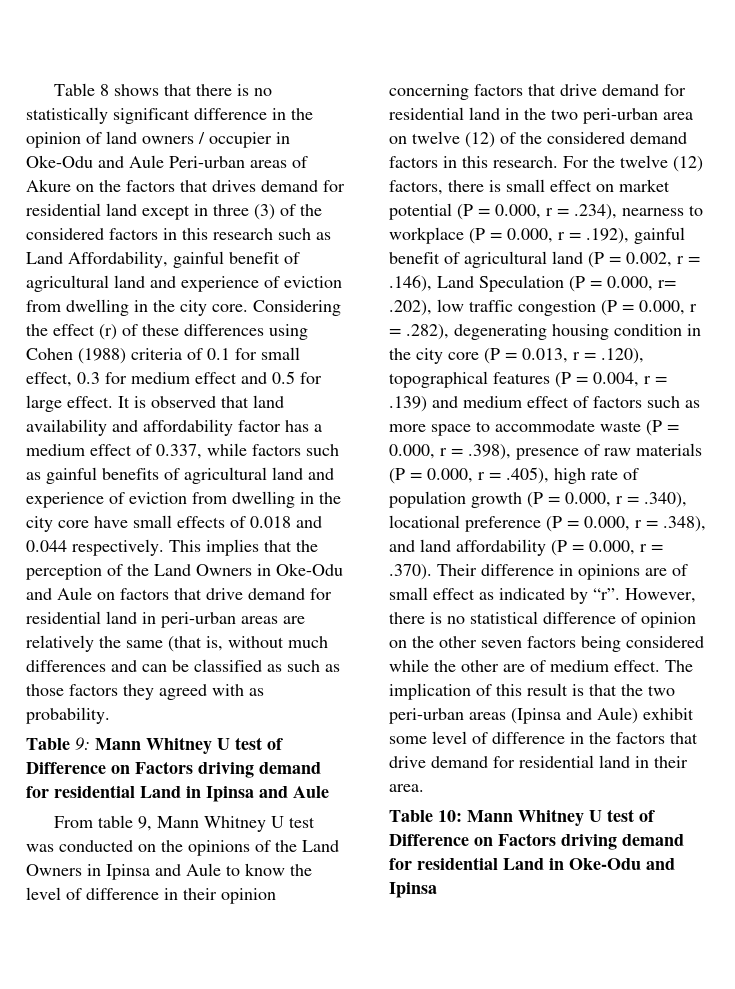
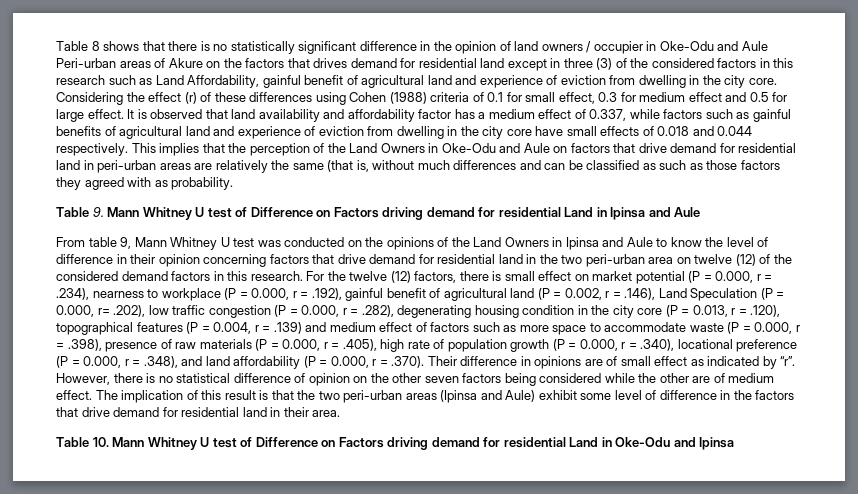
- Table 9: Mann Whitney U test of Difference on Factors driving demand for residential Land in Ipinsa and Aule
+ Table 9. Mann Whitney U test of Difference on Factors driving demand for residential Land in Ipinsa and Aule
- Table 10: Mann Whitney U test of Difference on Factors driving demand for residential Land in Oke-Odu and Ipinsa
+ Table 10. Mann Whitney U test of Difference on Factors driving demand for residential Land in Oke-Odu and Ipinsa

